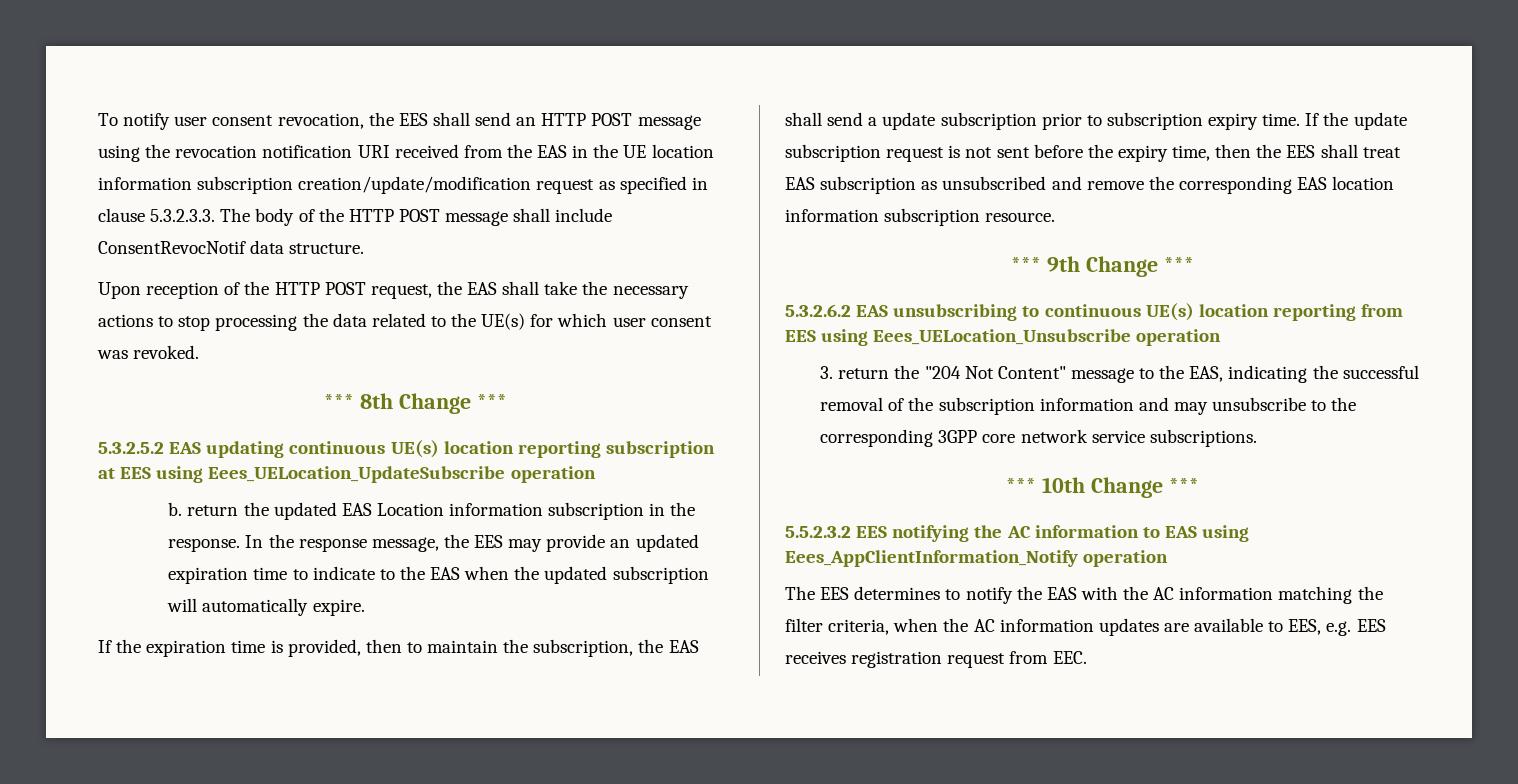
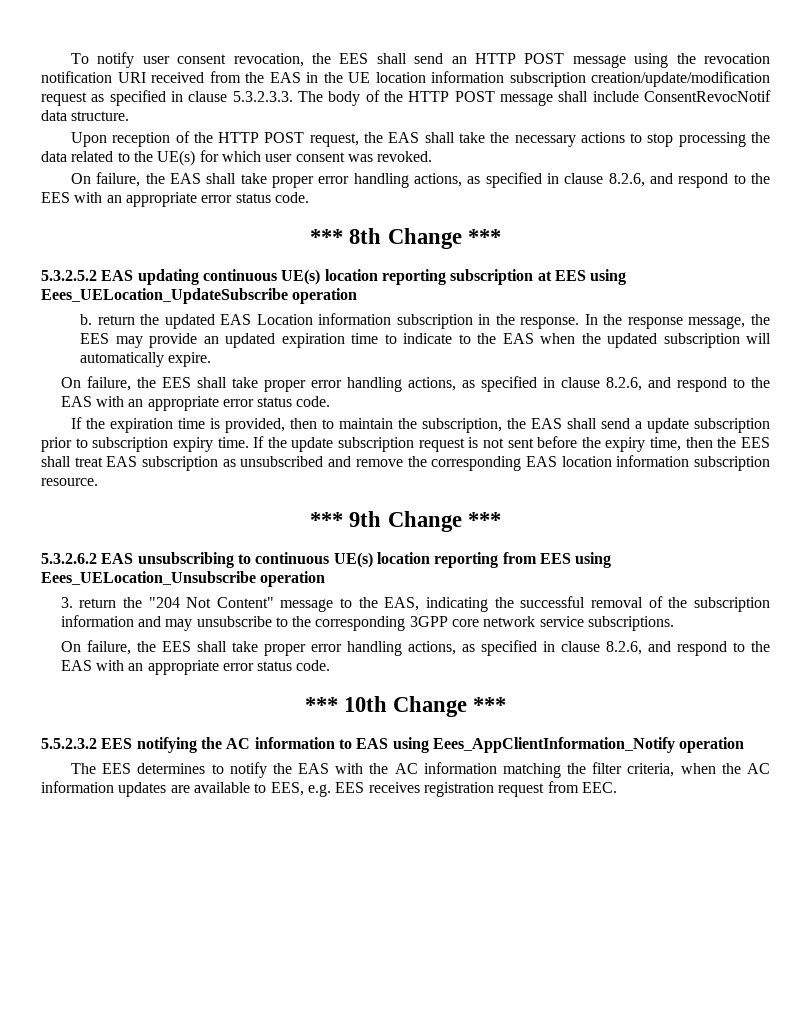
+ On failure, the EAS shall take proper error handling actions, as specified in clause 8.2.6, and respond to the EES with an appropriate error status code.
  In the response message, the EES may provide an updated expiration time to indicate to the EAS when the updated subscription will automatically expire.
+ On failure, the EES shall take proper error handling actions, as specified in clause 8.2.6, and respond to the EAS with an appropriate error status code.
  3. return the "204 Not Content" message to the EAS, indicating the successful removal of the subscription information and may unsubscribe to the corresponding 3GPP core network service subscriptions.
+ On failure, the EES shall take proper error handling actions, as specified in clause 8.2.6, and respond to the EAS with an appropriate error status code.

